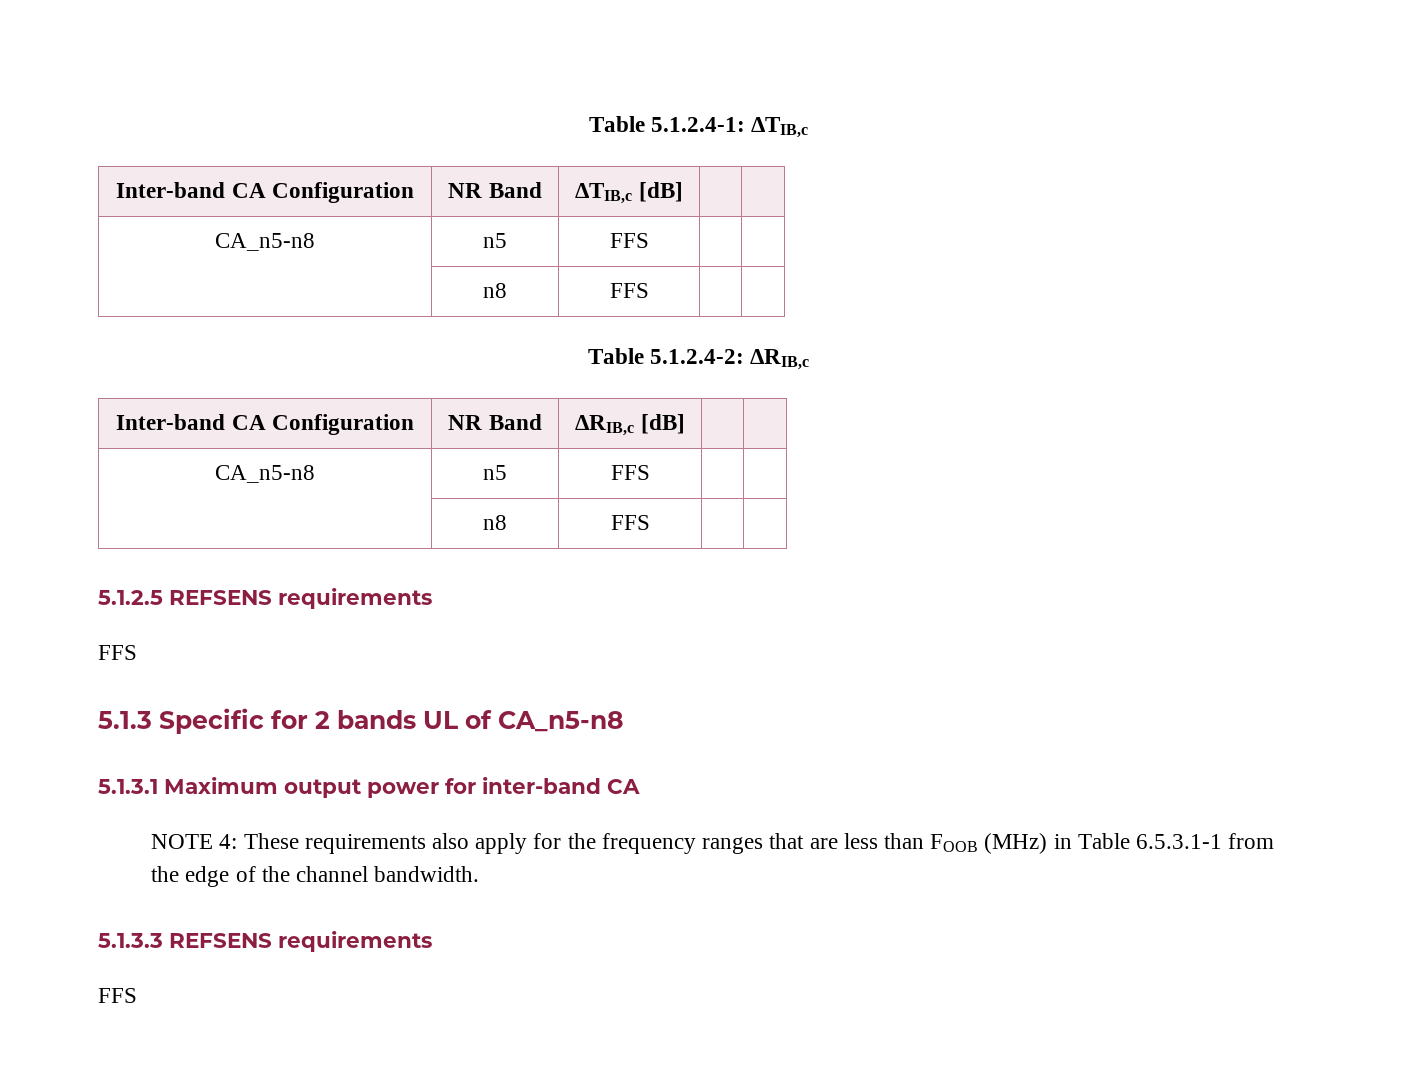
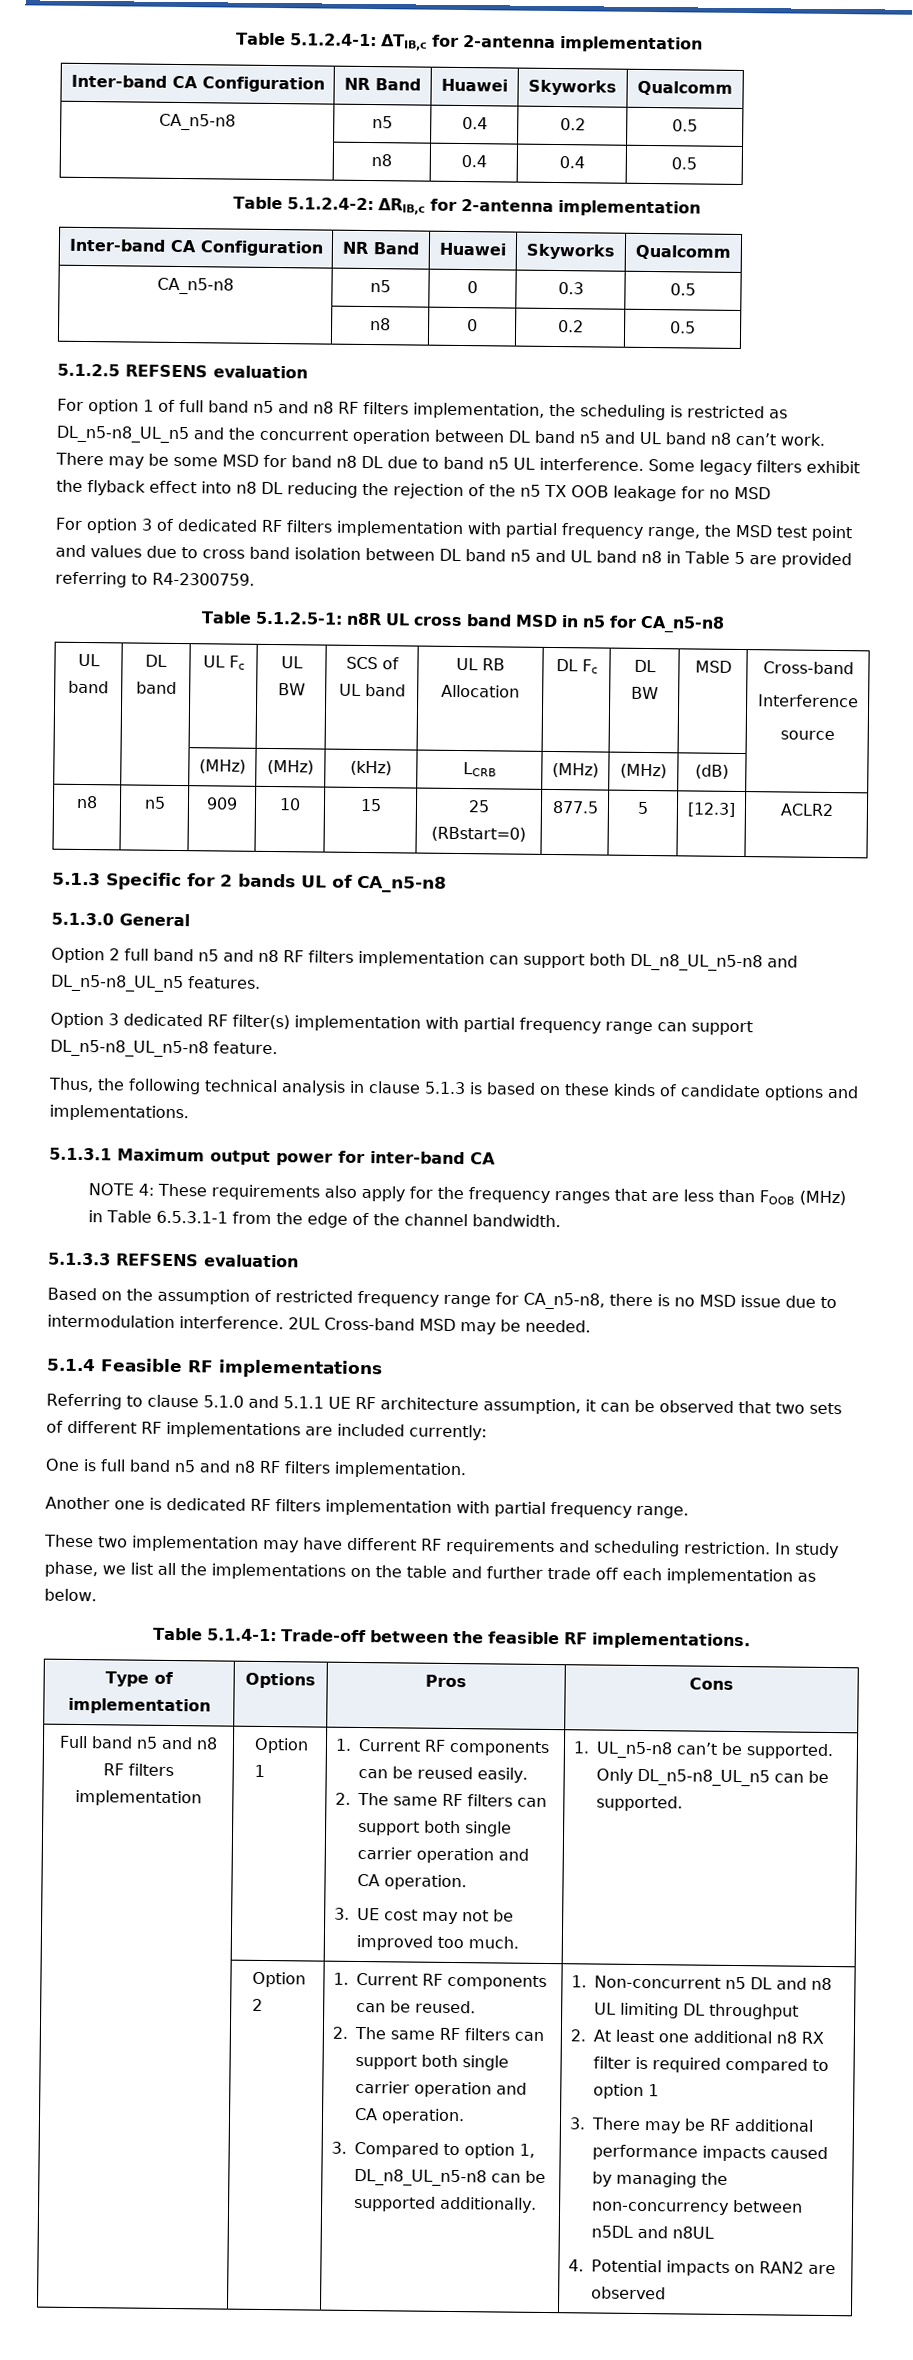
- Table 5.1.2.4-1: ΔTIB,c
- Inter-band CA Configuration | NR Band | ΔTIB,c [dB] | |
- CA_n5-n8 | n5 | FFS | |
- | n8 | FFS | |
+ Table 5.1.2.4-1: ΔTIB,c for 2-antenna implementation
+ Inter-band CA Configuration | NR Band | Huawei | Skyworks | Qualcomm
+ CA_n5-n8 | n5 | 0.4 | 0.2 | 0.5
+ | n8 | 0.4 | 0.4 | 0.5
- Table 5.1.2.4-2: ΔRIB,c
- Inter-band CA Configuration | NR Band | ΔRIB,c [dB] | |
- CA_n5-n8 | n5 | FFS | |
- | n8 | FFS | |
- 5.1.2.5 REFSENS requirements
- FFS
+ Table 5.1.2.4-2: ΔRIB,c for 2-antenna implementation
+ Inter-band CA Configuration | NR Band | Huawei | Skyworks | Qualcomm
+ CA_n5-n8 | n5 | 0 | 0.3 | 0.5
+ | n8 | 0 | 0.2 | 0.5
+ 5.1.2.5 REFSENS evaluation
+ For option 1 of full band n5 and n8 RF filters implementation, the scheduling is restricted as DL_n5-n8_UL_n5 and the concurrent operation between DL band n5 and UL band n8 can’t work. There may be some MSD for band n8 DL due to band n5 UL interference. Some legacy filters exhibit the flyback effect into n8 DL reducing the rejection of the n5 TX OOB leakage for no MSD
+ For option 3 of dedicated RF filters implementation with partial frequency range, the MSD test point and values due to cross band isolation between DL band n5 and UL band n8 in Table 5 are provided referring to R4-2300759.
+ Table 5.1.2.5-1: n8R UL cross band MSD in n5 for CA_n5-n8
+ UL band | DL band | UL Fc | UL BW | SCS of UL band | UL RB Allocation | DL Fc | DL BW | MSD | Cross-band
+ Interference
+ source
+ | | (MHz) | (MHz) | (kHz) | LCRB | (MHz) | (MHz) | (dB) |
+ n8 | n5 | 909 | 10 | 15 | 25 (RBstart=0) | 877.5 | 5 | [12.3] | ACLR2
+ 5.1.3.0 General
+ Option 2 full band n5 and n8 RF filters implementation can support both DL_n8_UL_n5-n8 and DL_n5-n8_UL_n5 features.
+ Option 3 dedicated RF filter(s) implementation with partial frequency range can support DL_n5-n8_UL_n5-n8 feature.
+ Thus, the following technical analysis in clause 5.1.3 is based on these kinds of candidate options and implementations.
- 5.1.3.3 REFSENS requirements
- FFS
+ 5.1.3.3 REFSENS evaluation
+ Based on the assumption of restricted frequency range for CA_n5-n8, there is no MSD issue due to intermodulation interference. 2UL Cross-band MSD may be needed.
+ 5.1.4 Feasible RF implementations
+ Referring to clause 5.1.0 and 5.1.1 UE RF architecture assumption, it can be observed that two sets of different RF implementations are included currently:
+ One is full band n5 and n8 RF filters implementation.
+ Another one is dedicated RF filters implementation with partial frequency range.
+ These two implementation may have different RF requirements and scheduling restriction. In study phase, we list all the implementations on the table and further trade off each implementation as below.
+ Table 5.1.4-1: Trade-off between the feasible RF implementations.
+ Type of implementation | Options | Pros | Cons
+ Full band n5 and n8 RF filters implementation | Option 1 | 1. Current RF components can be reused easily.
+ 2. The same RF filters can support both single carrier operation and CA operation.
+ 3. UE cost may not be improved too much. | 1. UL_n5-n8 can’t be supported. Only DL_n5-n8_UL_n5 can be supported.
+ | Option 2 | 1. Current RF components can be reused.
+ 2. The same RF filters can support both single carrier operation and CA operation.
+ 3. Compared to option 1, DL_n8_UL_n5-n8 can be supported additionally. | 1. Non-concurrent n5 DL and n8 UL limiting DL throughput
+ 2. At least one additional n8 RX filter is required compared to option 1
+ 3. There may be RF additional performance impacts caused by managing the non-concurrency between n5DL and n8UL
+ 4. Potential impacts on RAN2 are observed

